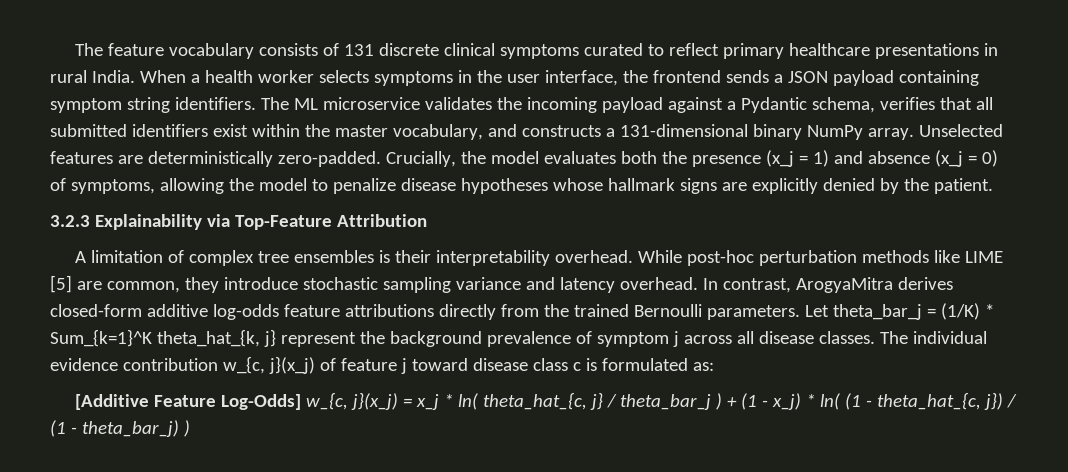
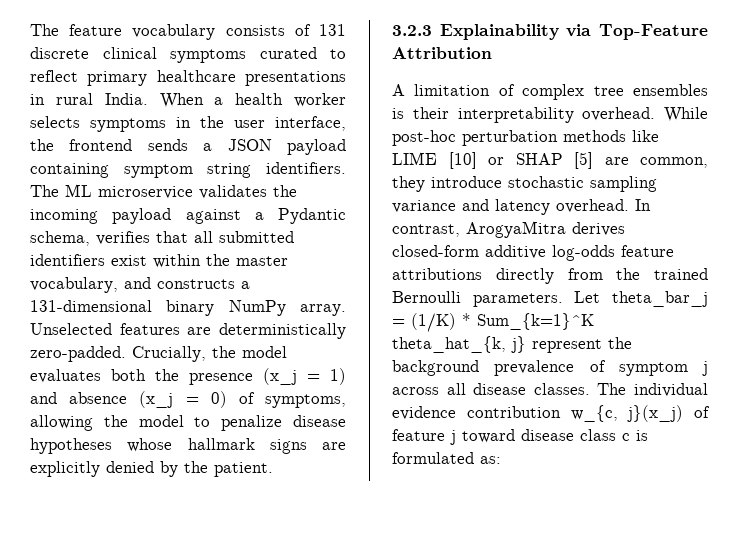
- While post-hoc perturbation methods like LIME [5] are common, they introduce stochastic sampling variance and latency overhead.
+ While post-hoc perturbation methods like LIME [10] or SHAP [5] are common, they introduce stochastic sampling variance and latency overhead.
- [Additive Feature Log-Odds] w_{c, j}(x_j) = x_j * ln( theta_hat_{c, j} / theta_bar_j ) + (1 - x_j) * ln( (1 - theta_hat_{c, j}) / (1 - theta_bar_j) )

